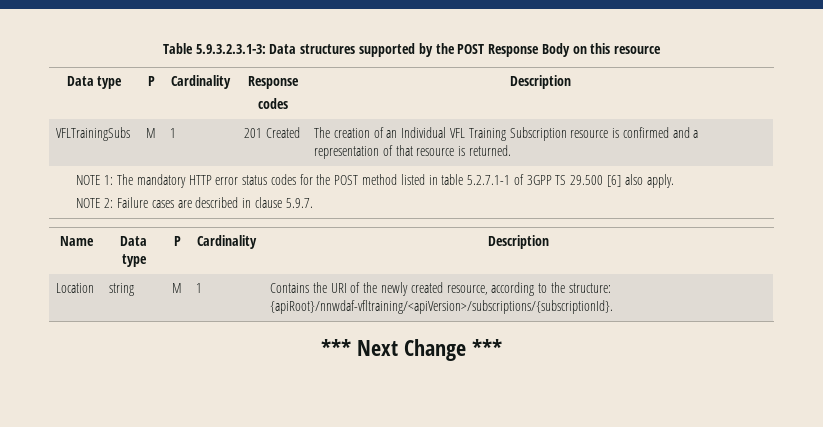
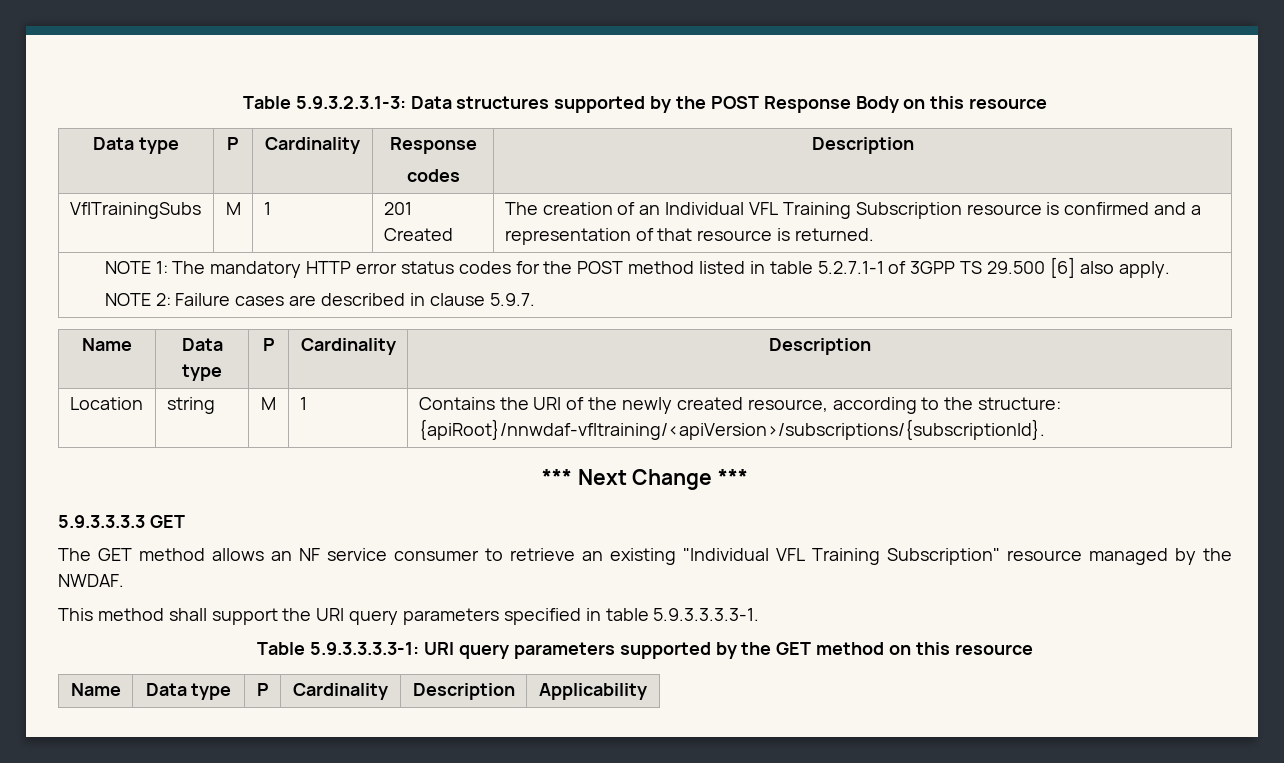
- VFLTrainingSubs | M | 1 | 201 Created | The creation of an Individual VFL Training Subscription resource is confirmed and a representation of that resource is returned.
+ VflTrainingSubs | M | 1 | 201 Created | The creation of an Individual VFL Training Subscription resource is confirmed and a representation of that resource is returned.
+ 5.9.3.3.3.3 GET
+ The GET method allows an NF service consumer to retrieve an existing "Individual VFL Training Subscription" resource managed by the NWDAF.
+ This method shall support the URI query parameters specified in table 5.9.3.3.3.3-1.
+ Table 5.9.3.3.3.3-1: URI query parameters supported by the GET method on this resource
+ Name | Data type | P | Cardinality | Description | Applicability

